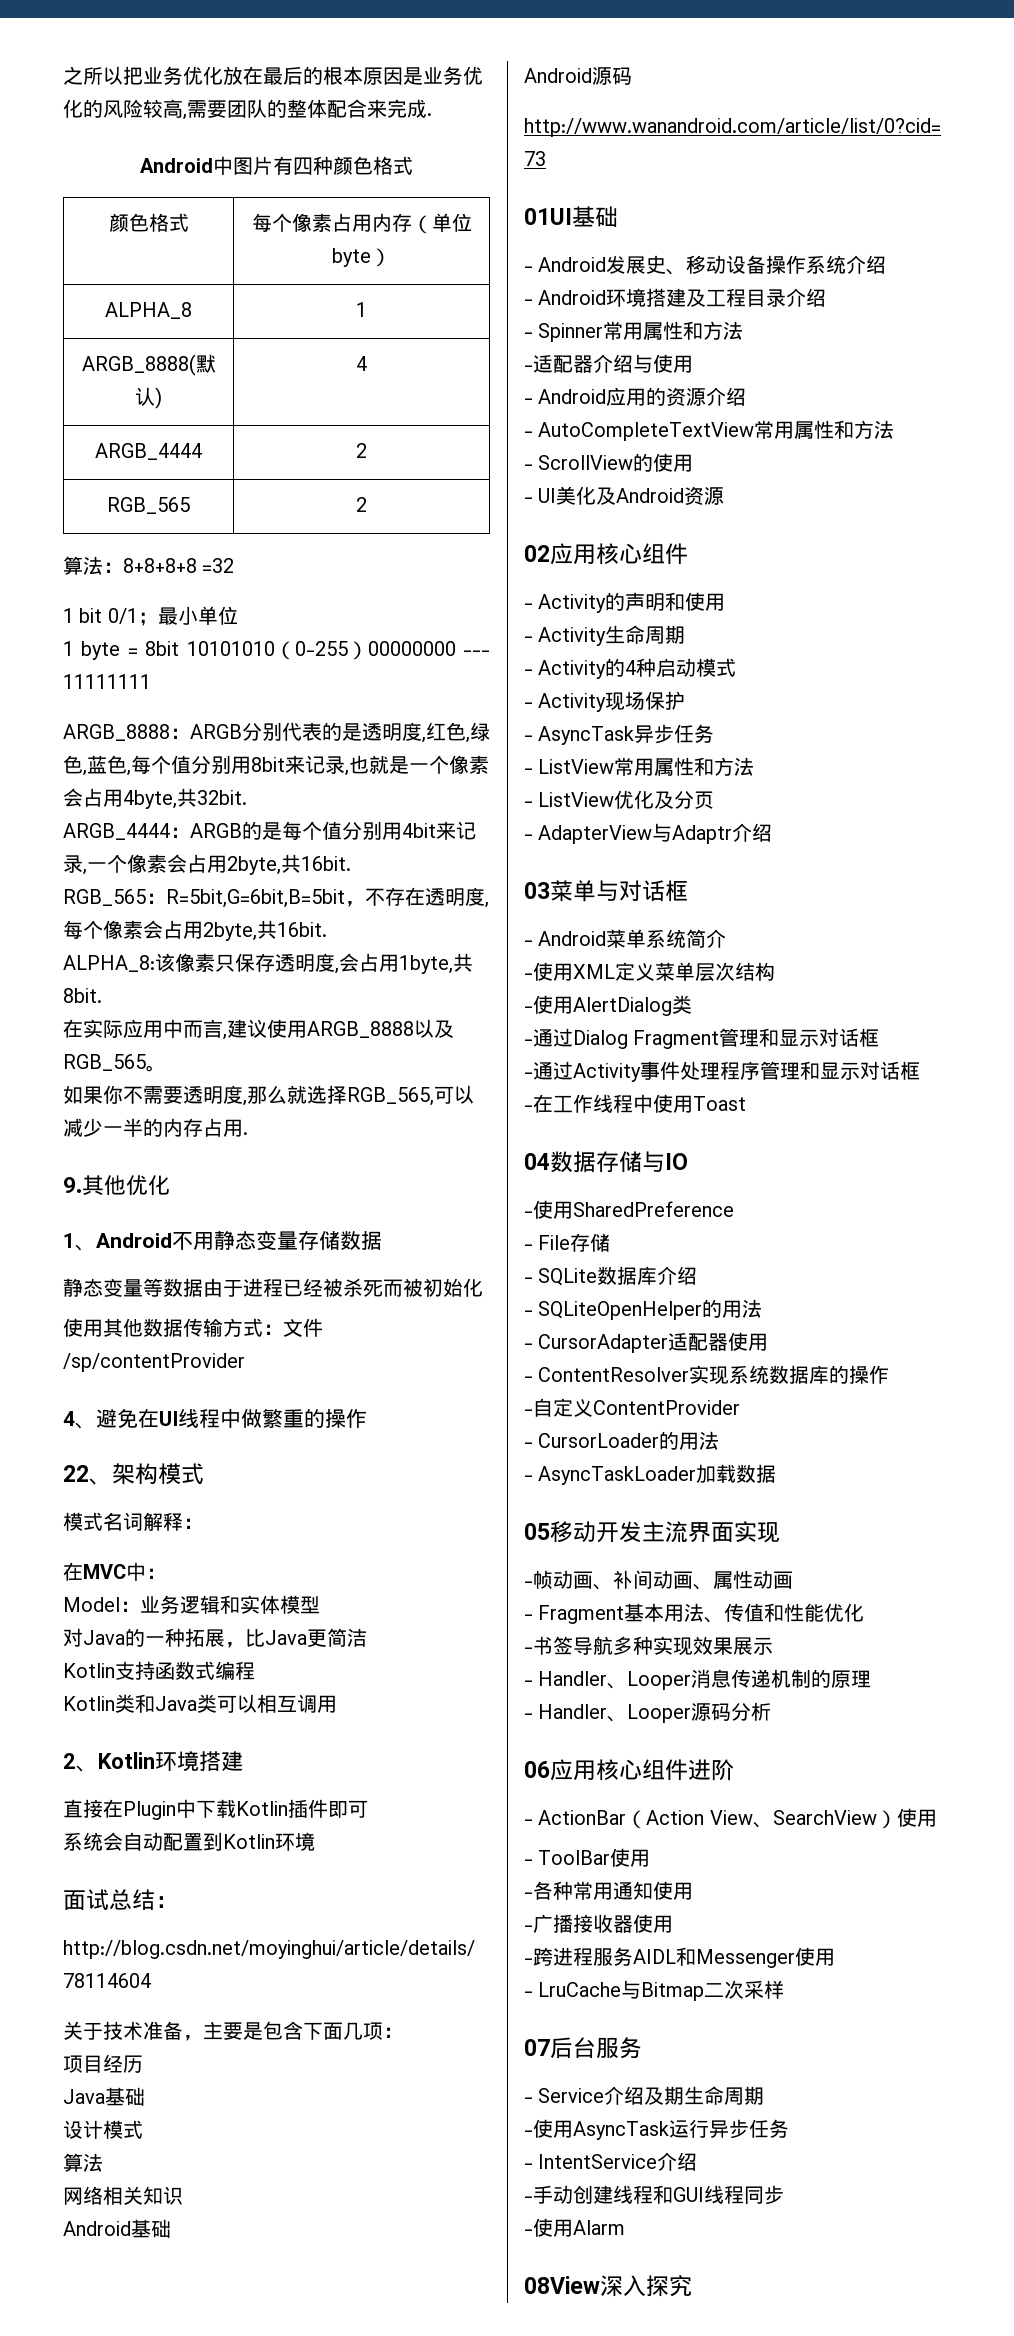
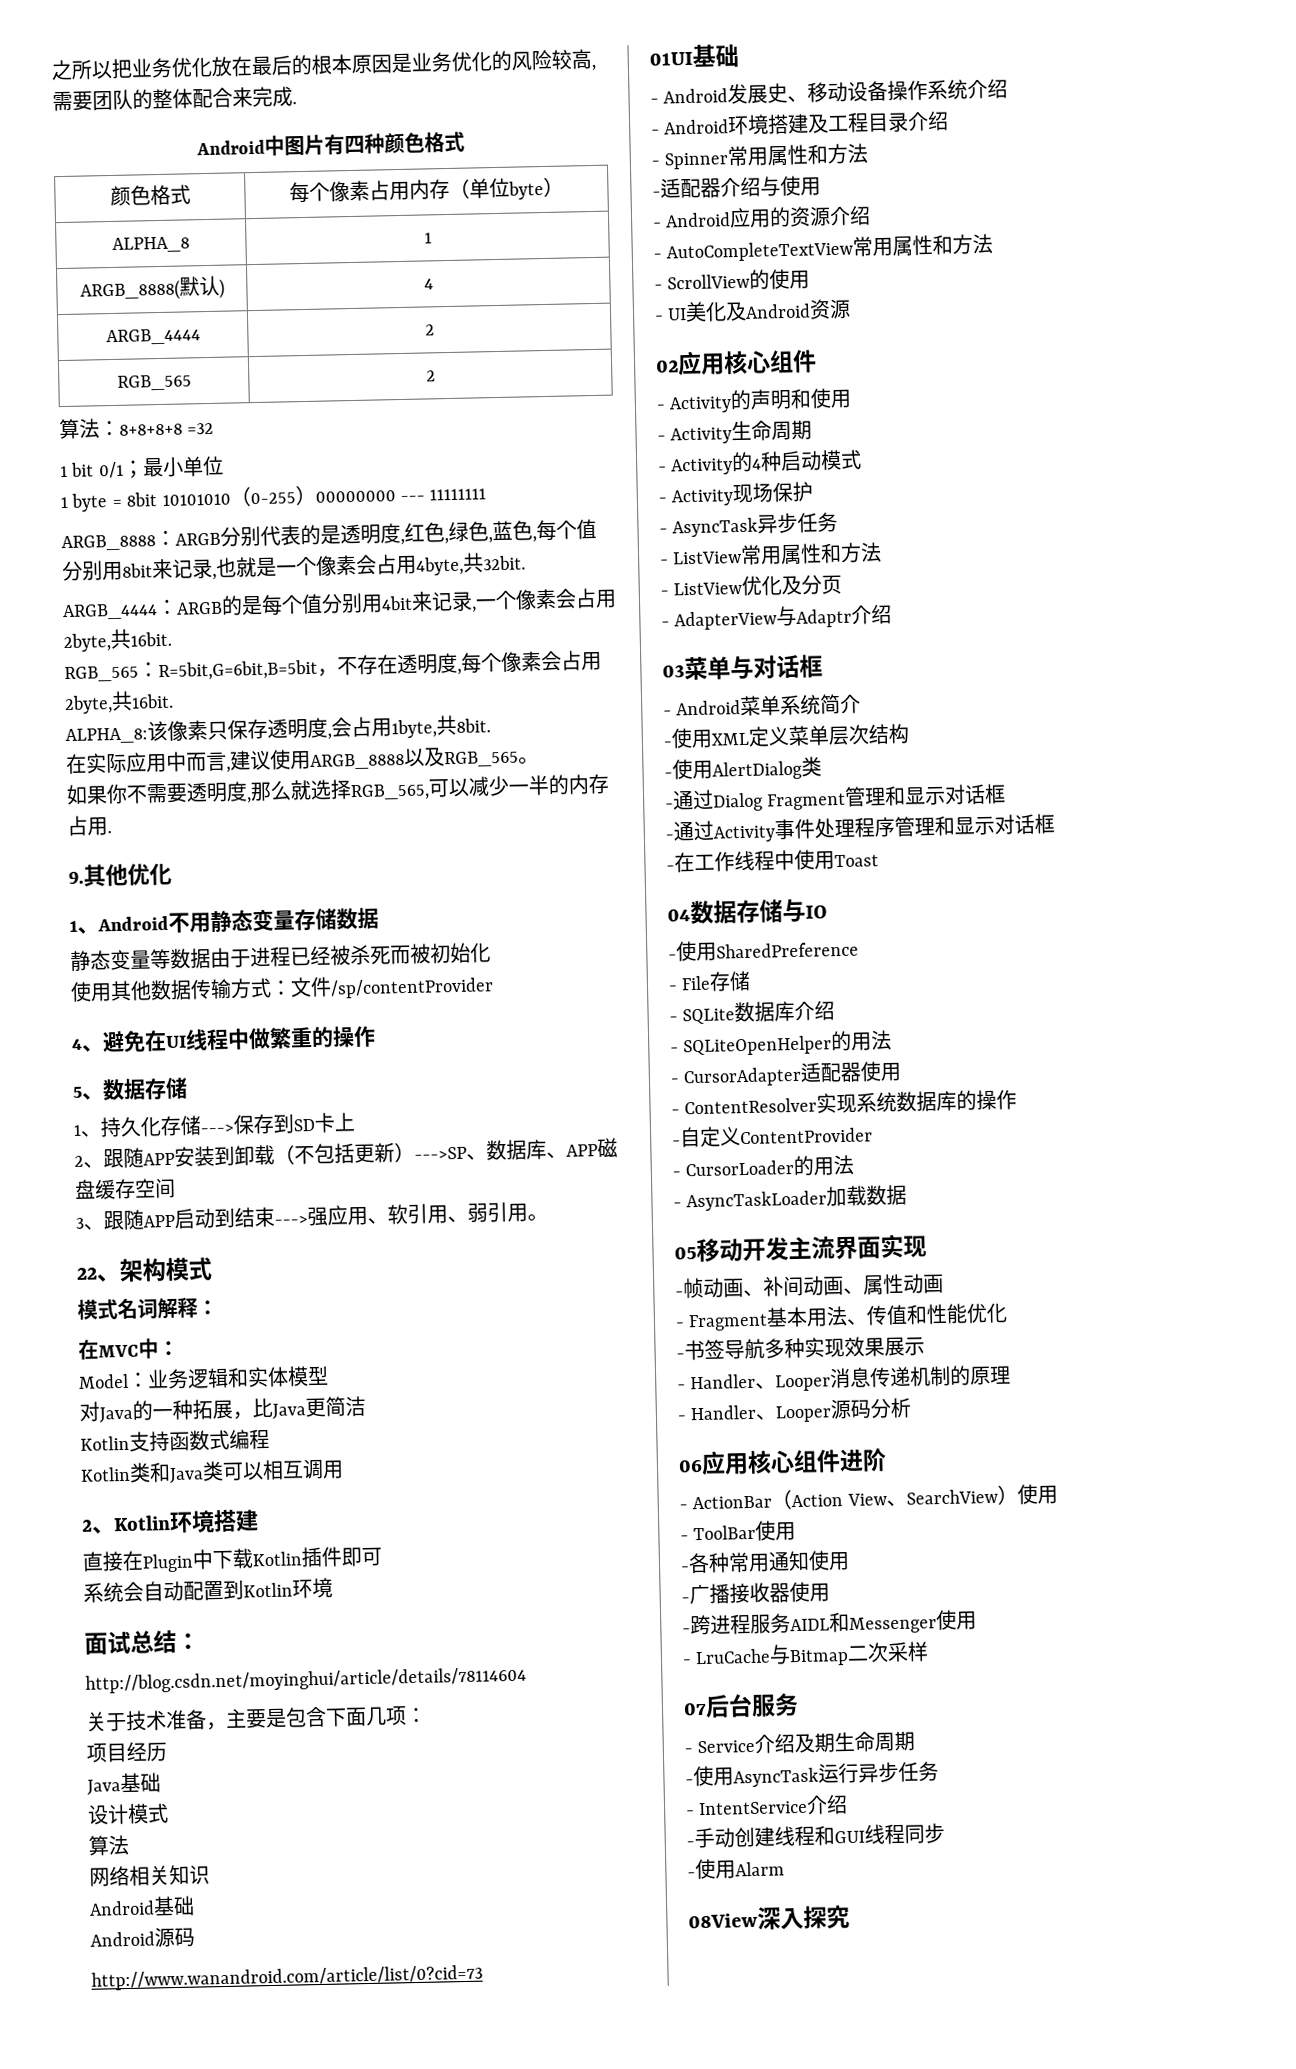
+ 5、数据存储
+ 1、持久化存储--->保存到SD卡上
+ 2、跟随APP安装到卸载（不包括更新）--->SP、数据库、APP磁盘缓存空间
+ 3、跟随APP启动到结束--->强应用、软引用、弱引用。

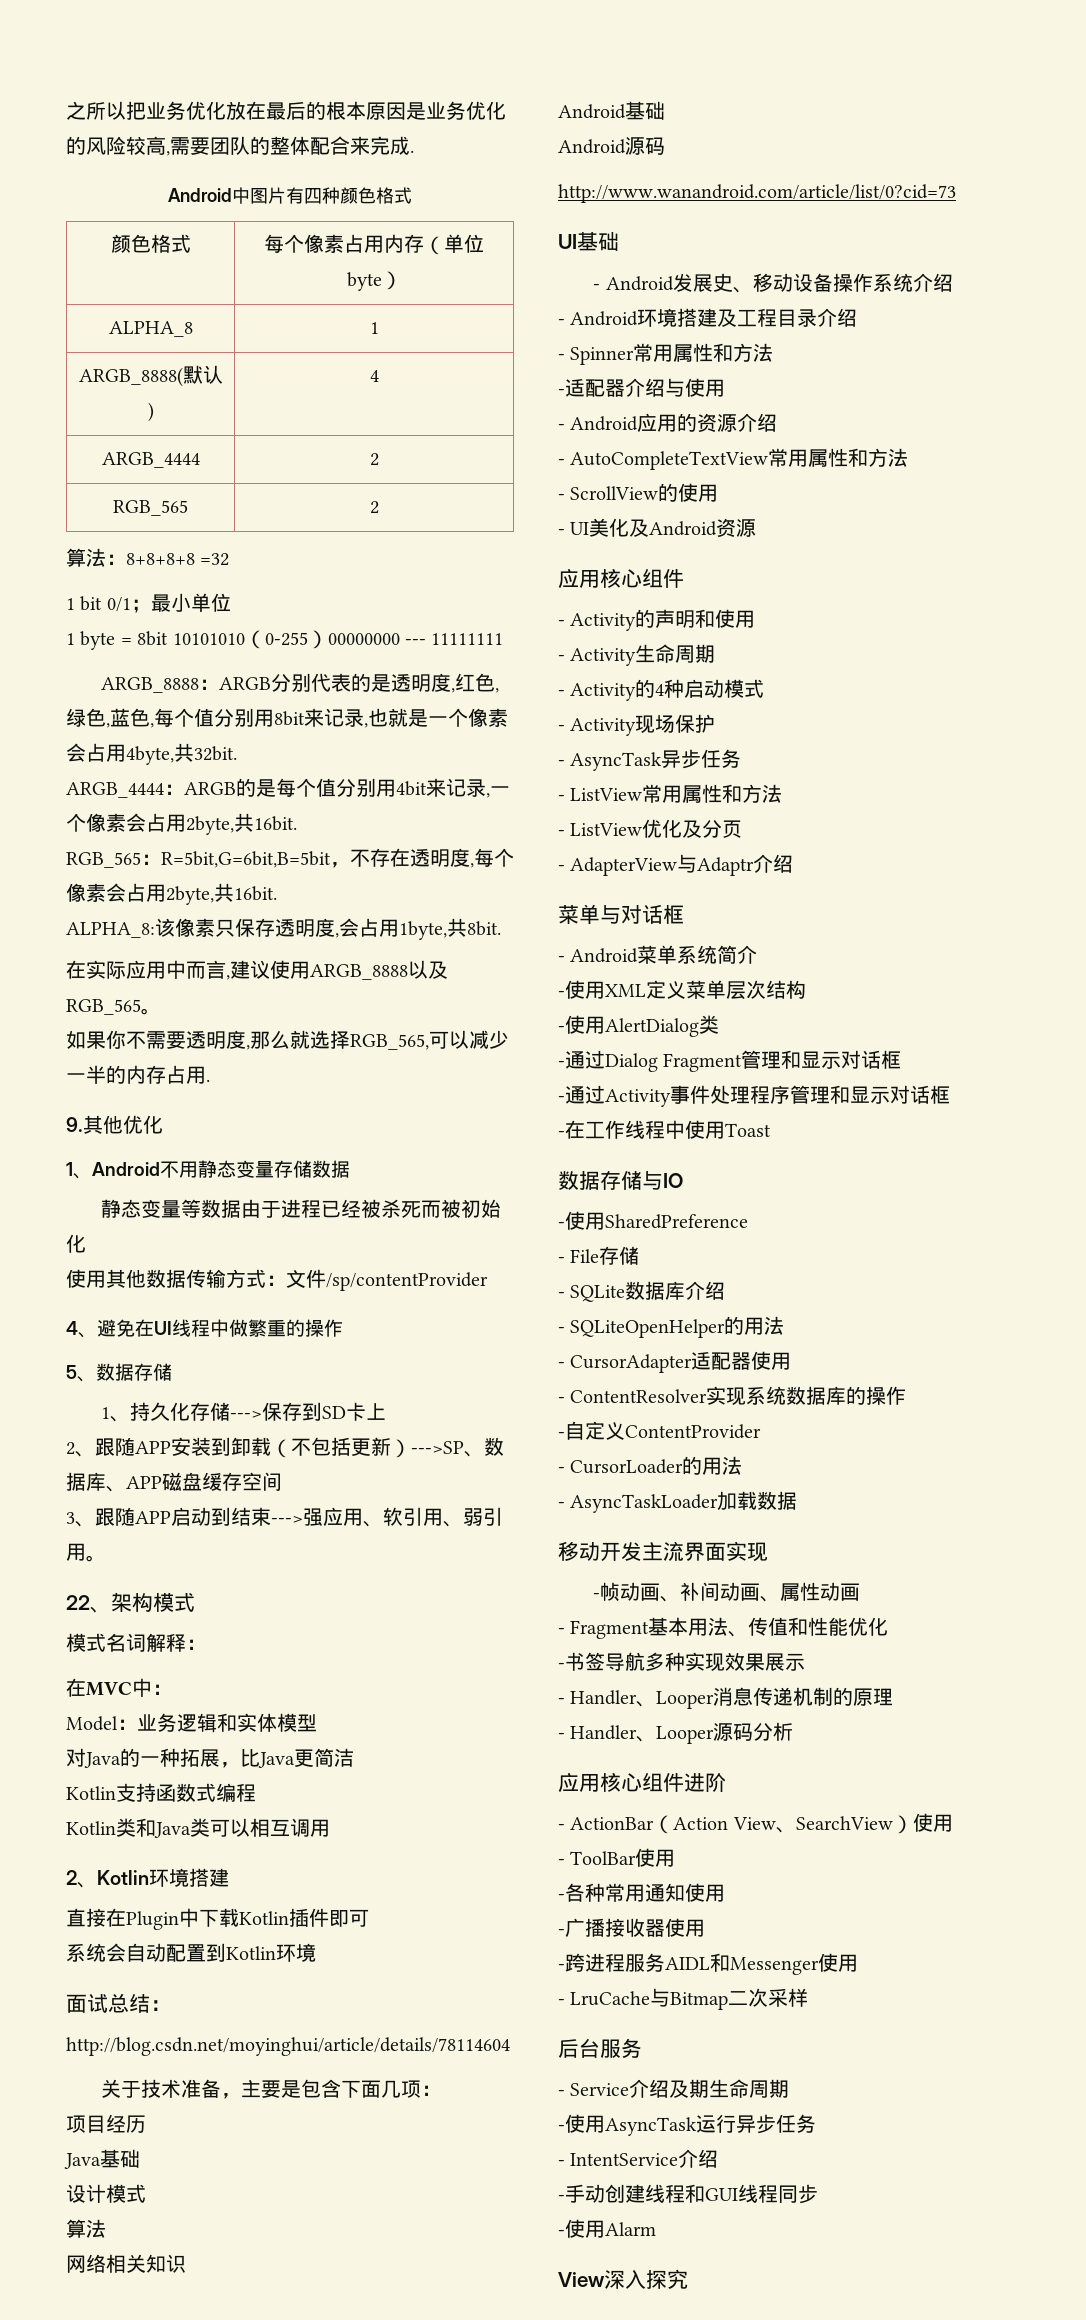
- 01UI基础
+ UI基础
  - UI美化及Android资源
- 02应用核心组件
+ 应用核心组件
- 03菜单与对话框
+ 菜单与对话框
- 04数据存储与IO
+ 数据存储与IO
- 05移动开发主流界面实现
+ 移动开发主流界面实现
- 06应用核心组件进阶
+ 应用核心组件进阶
- 07后台服务
+ 后台服务
- 08View深入探究
+ View深入探究

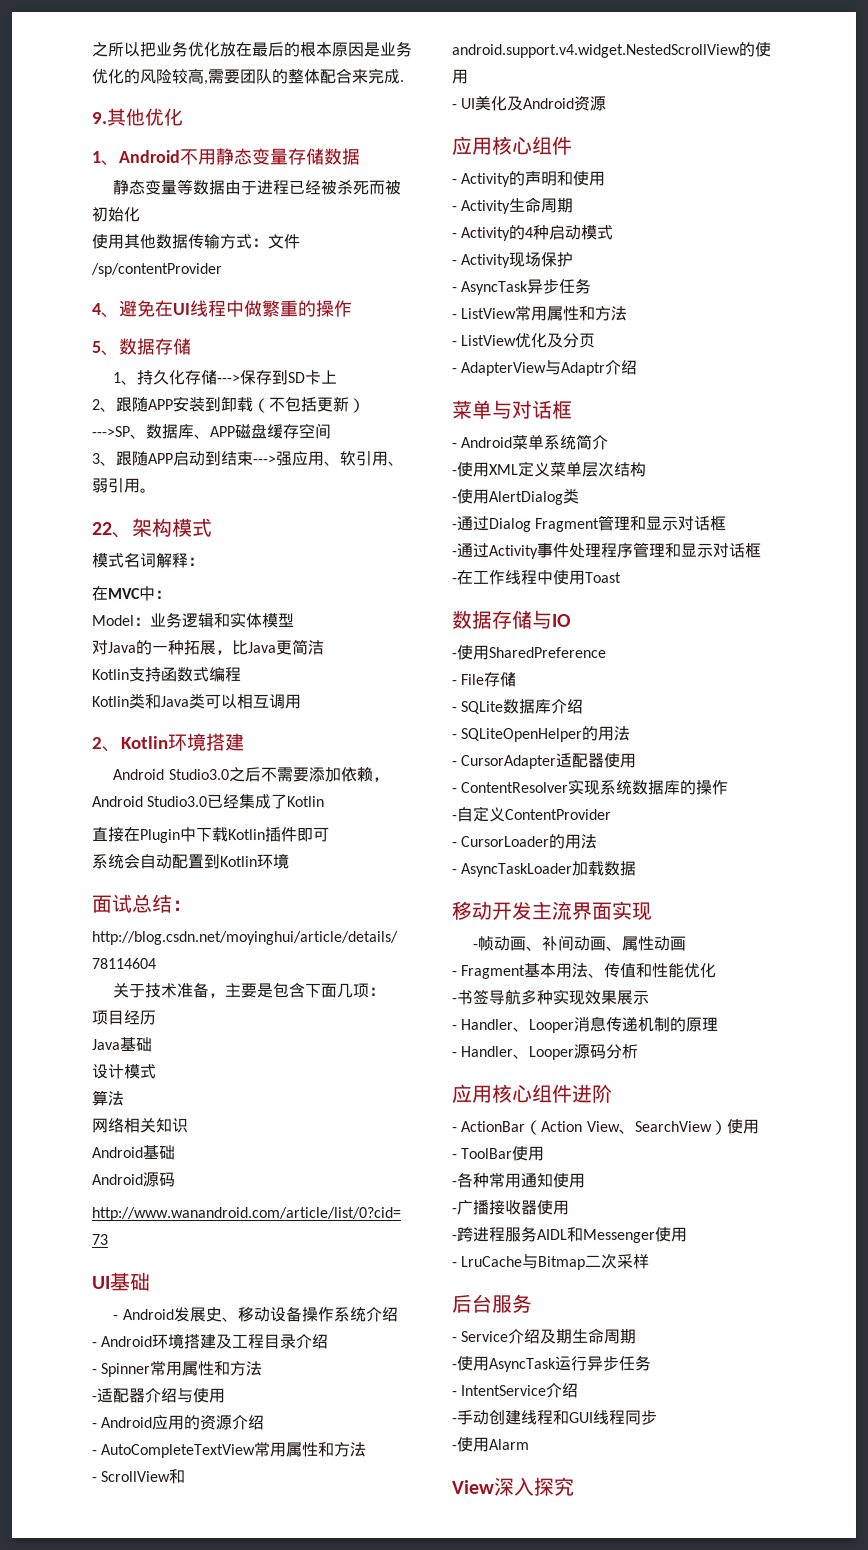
- Android中图片有四种颜色格式
- 颜色格式 | 每个像素占用内存（单位byte）
- ALPHA_8 | 1
- ARGB_8888(默认) | 4
- ARGB_4444 | 2
- RGB_565 | 2
- 算法：8+8+8+8 =32
- 1 bit 0/1；最小单位
- 1 byte = 8bit 10101010（0-255）00000000 --- 11111111
- ARGB_8888：ARGB分别代表的是透明度,红色,绿色,蓝色,每个值分别用8bit来记录,也就是一个像素会占用4byte,共32bit.
- ARGB_4444：ARGB的是每个值分别用4bit来记录,一个像素会占用2byte,共16bit.
- RGB_565：R=5bit,G=6bit,B=5bit，不存在透明度,每个像素会占用2byte,共16bit.
- ALPHA_8:该像素只保存透明度,会占用1byte,共8bit.
- 在实际应用中而言,建议使用ARGB_8888以及RGB_565。
- 如果你不需要透明度,那么就选择RGB_565,可以减少一半的内存占用.
+ Android Studio3.0之后不需要添加依赖，Android Studio3.0已经集成了Kotlin
- - ScrollView的使用
+ - ScrollView和android.support.v4.widget.NestedScrollView的使用

